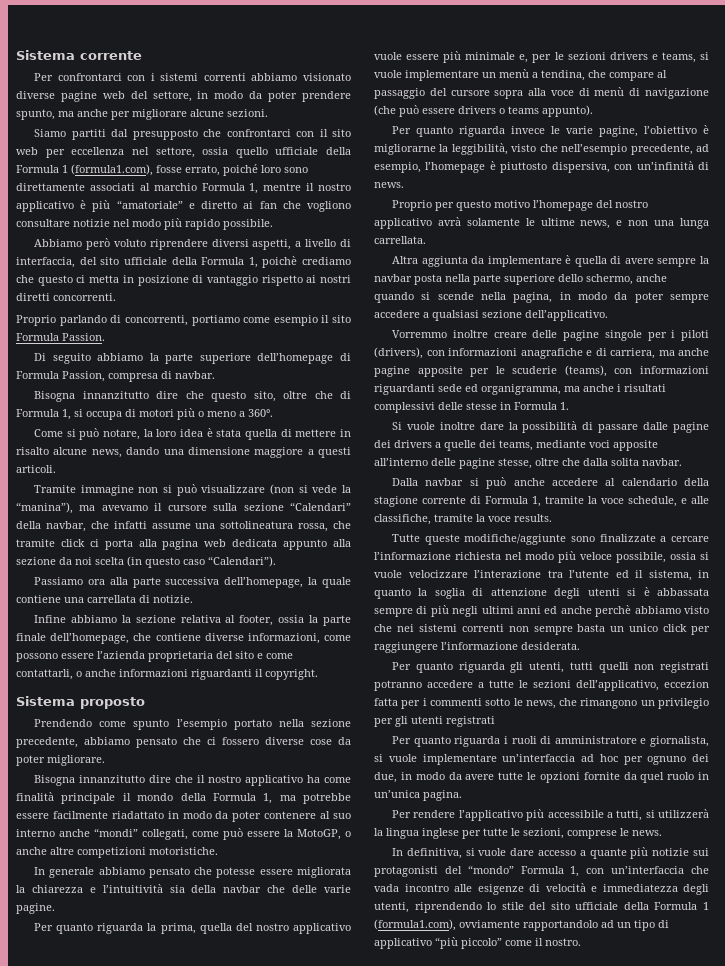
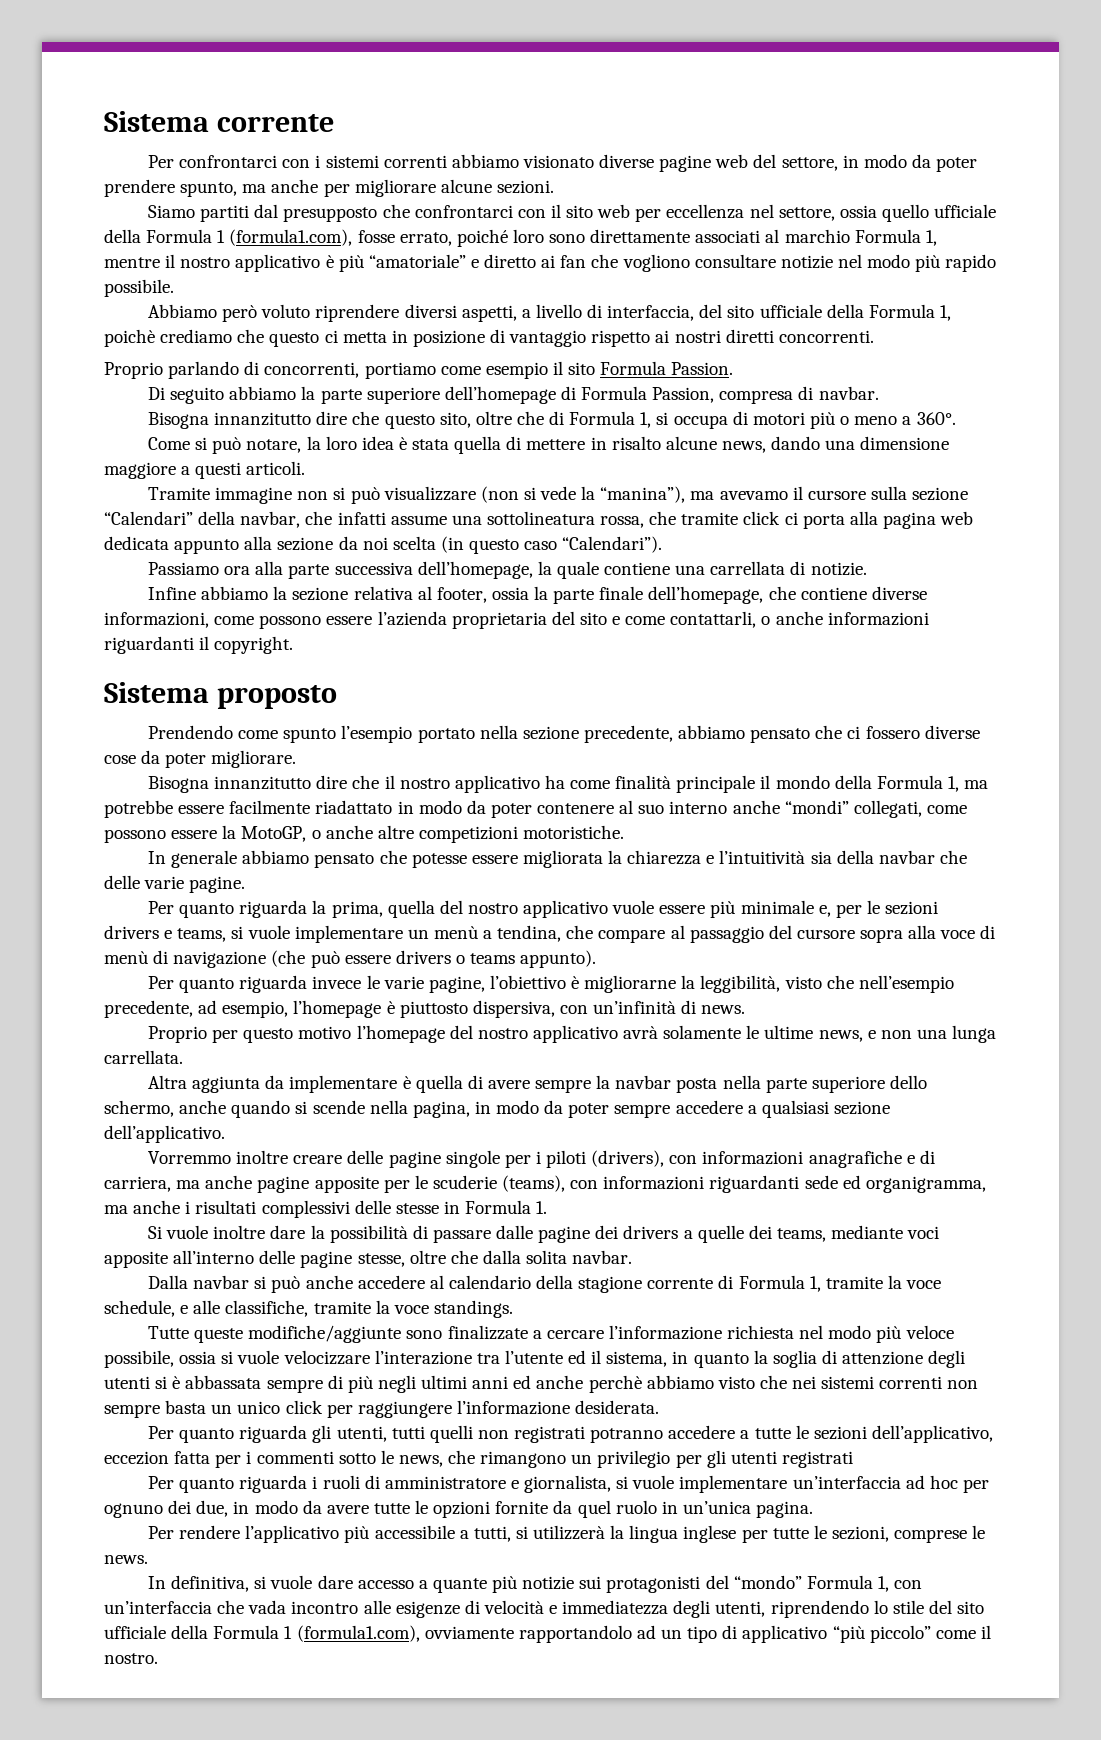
- Bisogna innanzitutto dire che il nostro applicativo ha come finalità principale il mondo della Formula 1, ma potrebbe essere facilmente riadattato in modo da poter contenere al suo interno anche “mondi” collegati, come può essere la MotoGP, o anche altre competizioni motoristiche.
+ Bisogna innanzitutto dire che il nostro applicativo ha come finalità principale il mondo della Formula 1, ma potrebbe essere facilmente riadattato in modo da poter contenere al suo interno anche “mondi” collegati, come possono essere la MotoGP, o anche altre competizioni motoristiche.
- Dalla navbar si può anche accedere al calendario della stagione corrente di Formula 1, tramite la voce schedule, e alle classifiche, tramite la voce results.
+ Dalla navbar si può anche accedere al calendario della stagione corrente di Formula 1, tramite la voce schedule, e alle classifiche, tramite la voce standings.

